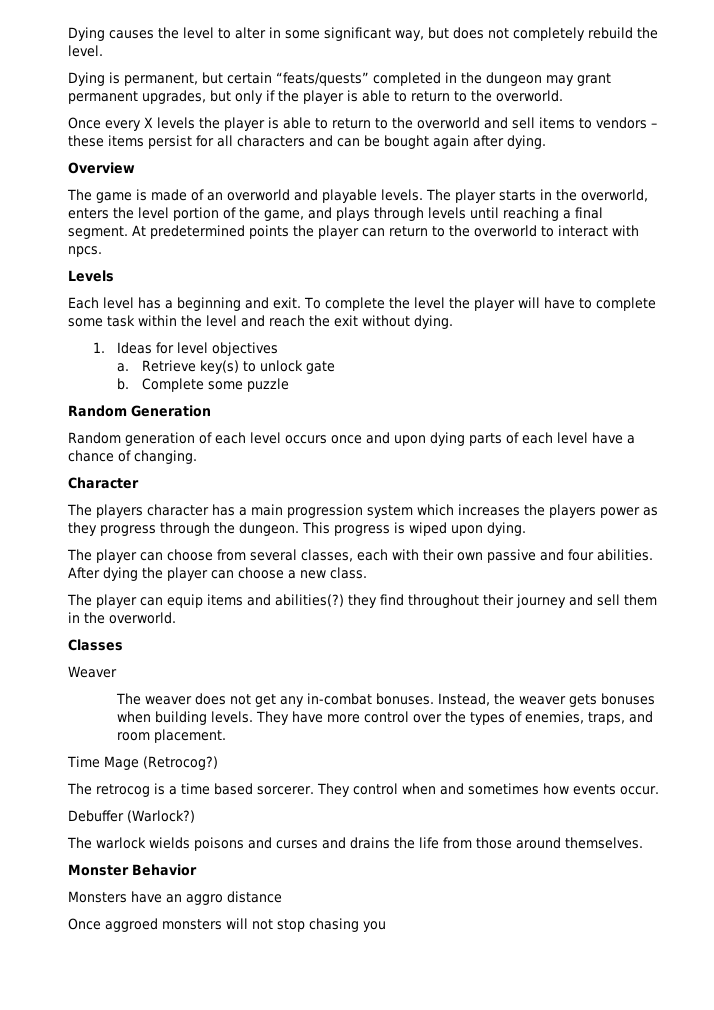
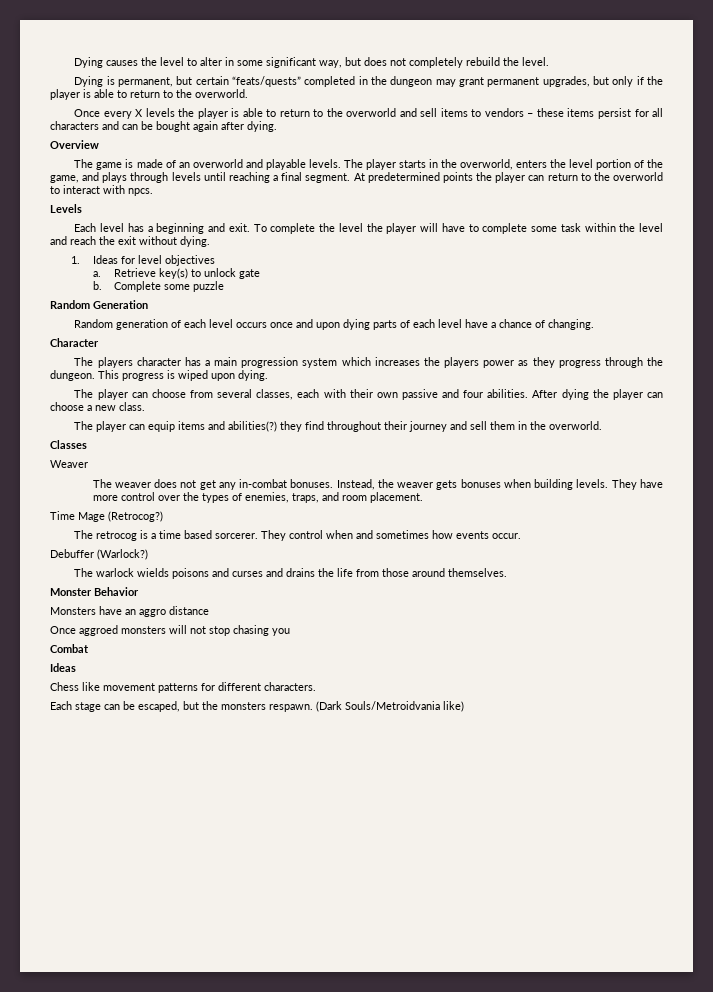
+ Combat
+ Ideas
+ Chess like movement patterns for different characters.
+ Each stage can be escaped, but the monsters respawn. (Dark Souls/Metroidvania like)

